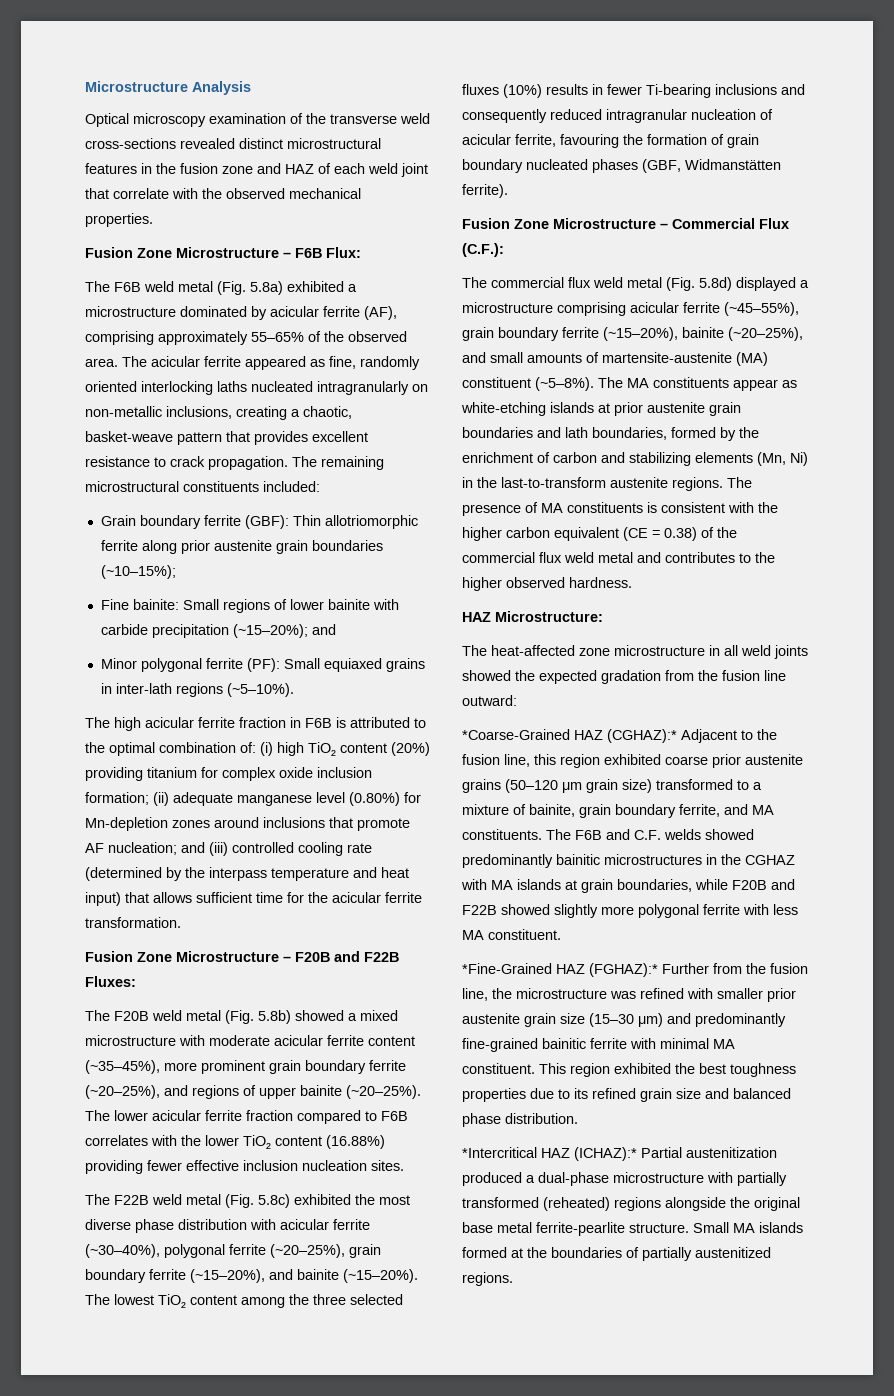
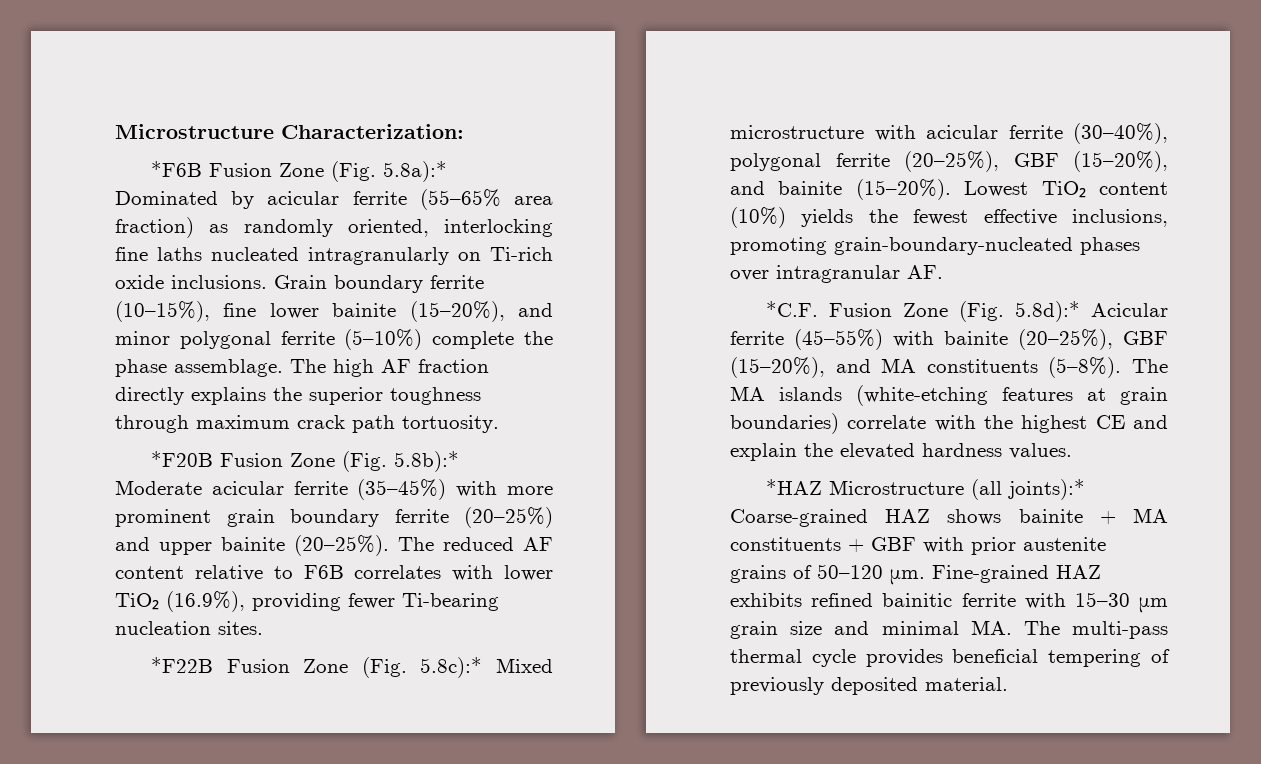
- Microstructure Analysis
- Optical microscopy examination of the transverse weld cross-sections revealed distinct microstructural features in the fusion zone and HAZ of each weld joint that correlate with the observed mechanical properties.
- Fusion Zone Microstructure – F6B Flux:
- The F6B weld metal (Fig. 5.8a) exhibited a microstructure dominated by acicular ferrite (AF), comprising approximately 55–65% of the observed area. The acicular ferrite appeared as fine, randomly oriented interlocking laths nucleated intragranularly on non-metallic inclusions, creating a chaotic, basket-weave pattern that provides excellent resistance to crack propagation. The remaining microstructural constituents included:
- Grain boundary ferrite (GBF): Thin allotriomorphic ferrite along prior austenite grain boundaries (~10–15%);
- Fine bainite: Small regions of lower bainite with carbide precipitation (~15–20%); and
- Minor polygonal ferrite (PF): Small equiaxed grains in inter-lath regions (~5–10%).
- The high acicular ferrite fraction in F6B is attributed to the optimal combination of: (i) high TiO₂ content (20%) providing titanium for complex oxide inclusion formation; (ii) adequate manganese level (0.80%) for Mn-depletion zones around inclusions that promote AF nucleation; and (iii) controlled cooling rate (determined by the interpass temperature and heat input) that allows sufficient time for the acicular ferrite transformation.
- Fusion Zone Microstructure – F20B and F22B Fluxes:
- The F20B weld metal (Fig. 5.8b) showed a mixed microstructure with moderate acicular ferrite content (~35–45%), more prominent grain boundary ferrite (~20–25%), and regions of upper bainite (~20–25%). The lower acicular ferrite fraction compared to F6B correlates with the lower TiO₂ content (16.88%) providing fewer effective inclusion nucleation sites.
- The F22B weld metal (Fig. 5.8c) exhibited the most diverse phase distribution with acicular ferrite (~30–40%), polygonal ferrite (~20–25%), grain boundary ferrite (~15–20%), and bainite (~15–20%). The lowest TiO₂ content among the three selected fluxes (10%) results in fewer Ti-bearing inclusions and consequently reduced intragranular nucleation of acicular ferrite, favouring the formation of grain boundary nucleated phases (GBF, Widmanstätten ferrite).
- Fusion Zone Microstructure – Commercial Flux (C.F.):
- The commercial flux weld metal (Fig. 5.8d) displayed a microstructure comprising acicular ferrite (~45–55%), grain boundary ferrite (~15–20%), bainite (~20–25%), and small amounts of martensite-austenite (MA) constituent (~5–8%). The MA constituents appear as white-etching islands at prior austenite grain boundaries and lath boundaries, formed by the enrichment of carbon and stabilizing elements (Mn, Ni) in the last-to-transform austenite regions. The presence of MA constituents is consistent with the higher carbon equivalent (CE = 0.38) of the commercial flux weld metal and contributes to the higher observed hardness.
- HAZ Microstructure:
- The heat-affected zone microstructure in all weld joints showed the expected gradation from the fusion line outward:
- *Coarse-Grained HAZ (CGHAZ):* Adjacent to the fusion line, this region exhibited coarse prior austenite grains (50–120 μm grain size) transformed to a mixture of bainite, grain boundary ferrite, and MA constituents. The F6B and C.F. welds showed predominantly bainitic microstructures in the CGHAZ with MA islands at grain boundaries, while F20B and F22B showed slightly more polygonal ferrite with less MA constituent.
- *Fine-Grained HAZ (FGHAZ):* Further from the fusion line, the microstructure was refined with smaller prior austenite grain size (15–30 μm) and predominantly fine-grained bainitic ferrite with minimal MA constituent. This region exhibited the best toughness properties due to its refined grain size and balanced phase distribution.
- *Intercritical HAZ (ICHAZ):* Partial austenitization produced a dual-phase microstructure with partially transformed (reheated) regions alongside the original base metal ferrite-pearlite structure. Small MA islands formed at the boundaries of partially austenitized regions.
+ Microstructure Characterization:
+ *F6B Fusion Zone (Fig. 5.8a):* Dominated by acicular ferrite (55–65% area fraction) as randomly oriented, interlocking fine laths nucleated intragranularly on Ti-rich oxide inclusions. Grain boundary ferrite (10–15%), fine lower bainite (15–20%), and minor polygonal ferrite (5–10%) complete the phase assemblage. The high AF fraction directly explains the superior toughness through maximum crack path tortuosity.
+ *F20B Fusion Zone (Fig. 5.8b):* Moderate acicular ferrite (35–45%) with more prominent grain boundary ferrite (20–25%) and upper bainite (20–25%). The reduced AF content relative to F6B correlates with lower TiO₂ (16.9%), providing fewer Ti-bearing nucleation sites.
+ *F22B Fusion Zone (Fig. 5.8c):* Mixed microstructure with acicular ferrite (30–40%), polygonal ferrite (20–25%), GBF (15–20%), and bainite (15–20%). Lowest TiO₂ content (10%) yields the fewest effective inclusions, promoting grain-boundary-nucleated phases over intragranular AF.
+ *C.F. Fusion Zone (Fig. 5.8d):* Acicular ferrite (45–55%) with bainite (20–25%), GBF (15–20%), and MA constituents (5–8%). The MA islands (white-etching features at grain boundaries) correlate with the highest CE and explain the elevated hardness values.
+ *HAZ Microstructure (all joints):* Coarse-grained HAZ shows bainite + MA constituents + GBF with prior austenite grains of 50–120 μm. Fine-grained HAZ exhibits refined bainitic ferrite with 15–30 μm grain size and minimal MA. The multi-pass thermal cycle provides beneficial tempering of previously deposited material.

